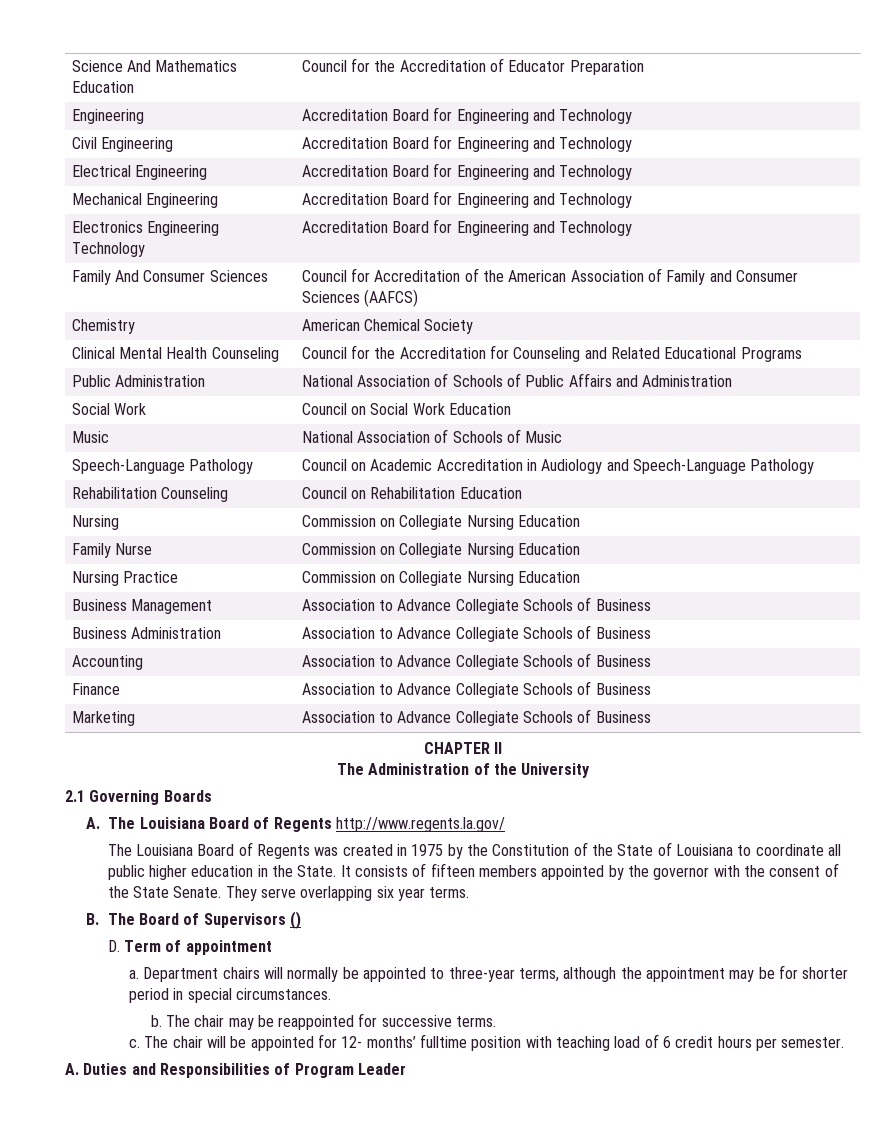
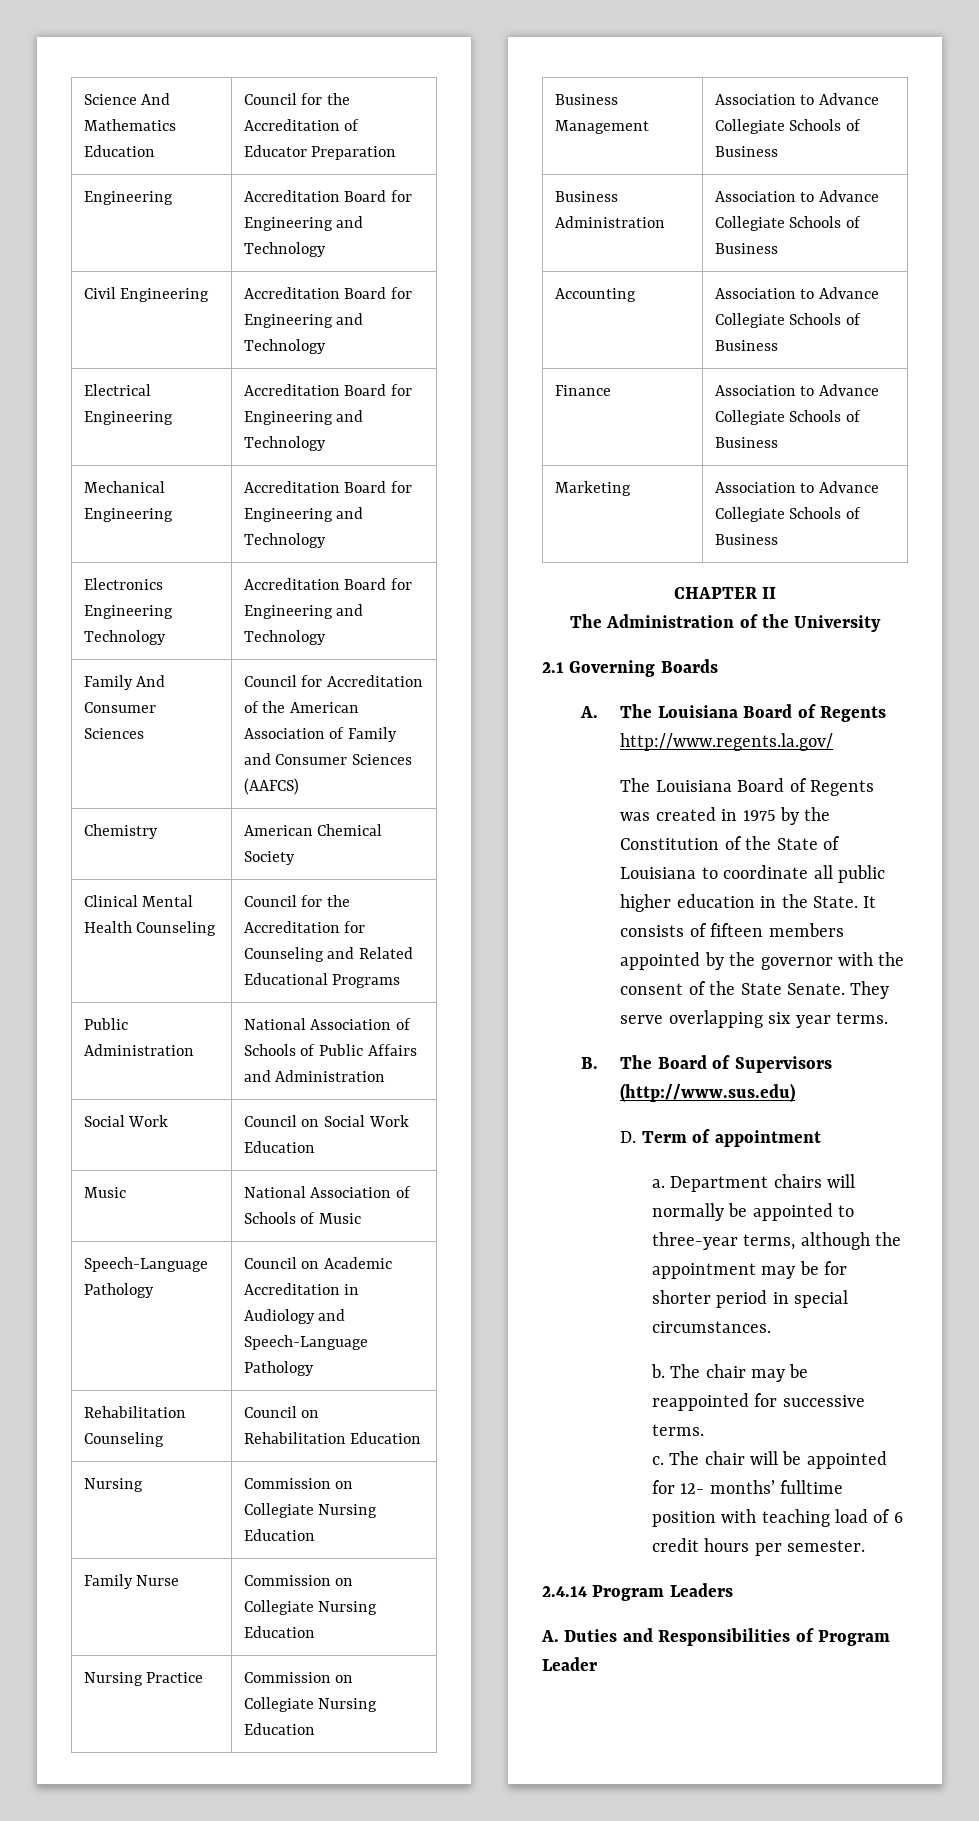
- B. The Board of Supervisors ()
+ B. The Board of Supervisors (http://www.sus.edu)
+ 2.4.14 Program Leaders

